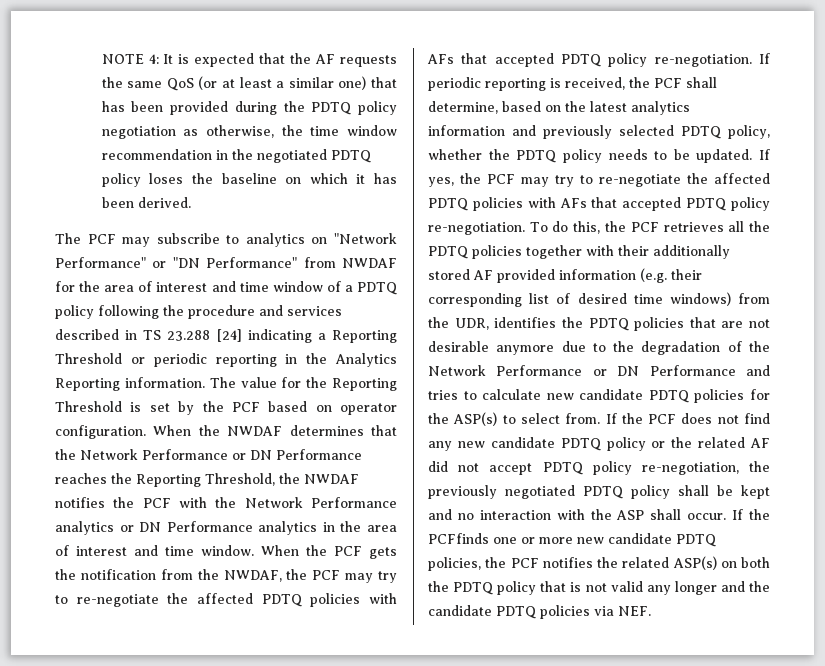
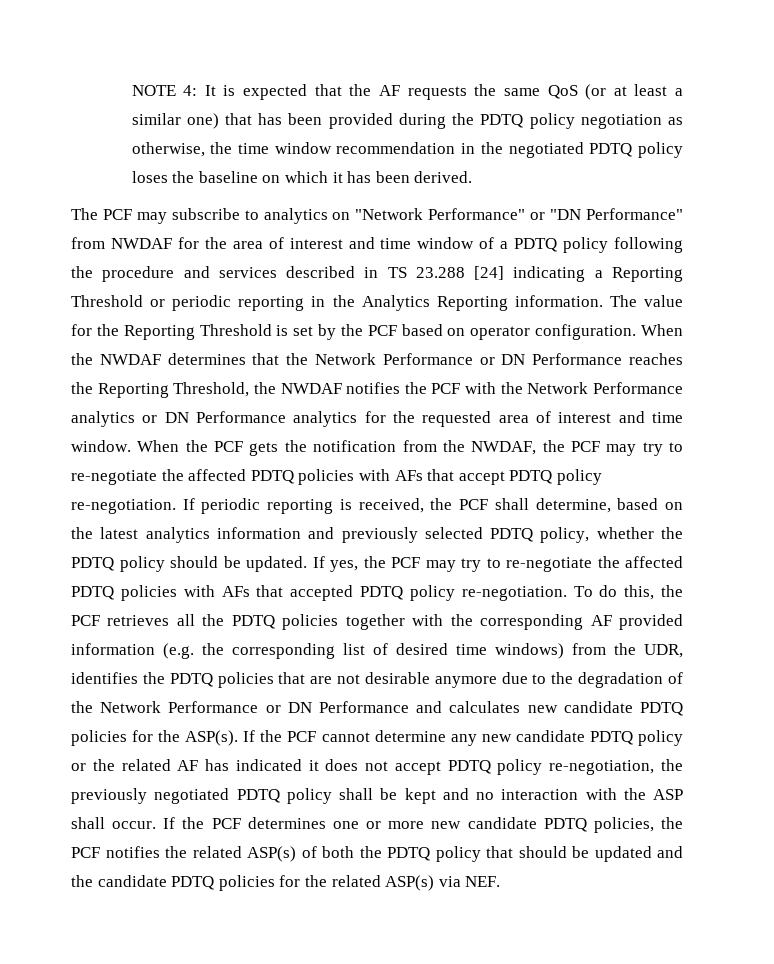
- When the NWDAF determines that the Network Performance or DN Performance reaches the Reporting Threshold, the NWDAF notifies the PCF with the Network Performance analytics or DN Performance analytics in the area of interest and time window.
+ When the NWDAF determines that the Network Performance or DN Performance reaches the Reporting Threshold, the NWDAF notifies the PCF with the Network Performance analytics or DN Performance analytics for the requested area of interest and time window.
- When the PCF gets the notification from the NWDAF, the PCF may try to re-negotiate the affected PDTQ policies with AFs that accepted PDTQ policy re-negotiation.
+ When the PCF gets the notification from the NWDAF, the PCF may try to re-negotiate the affected PDTQ policies with AFs that accept PDTQ policy re-negotiation.
- If periodic reporting is received, the PCF shall determine, based on the latest analytics information and previously selected PDTQ policy, whether the PDTQ policy needs to be updated.
+ If periodic reporting is received, the PCF shall determine, based on the latest analytics information and previously selected PDTQ policy, whether the PDTQ policy should be updated.
- To do this, the PCF retrieves all the PDTQ policies together with their additionally stored AF provided information (e.g. their corresponding list of desired time windows) from the UDR, identifies the PDTQ policies that are not desirable anymore due to the degradation of the Network Performance or DN Performance and tries to calculate new candidate PDTQ policies for the ASP(s) to select from. If the PCF does not find any new candidate PDTQ policy or the related AF did not accept PDTQ policy re-negotiation, the previously negotiated PDTQ policy shall be kept and no interaction with the ASP shall occur.
+ To do this, the PCF retrieves all the PDTQ policies together with the corresponding AF provided information (e.g. the corresponding list of desired time windows) from the UDR, identifies the PDTQ policies that are not desirable anymore due to the degradation of the Network Performance or DN Performance and calculates new candidate PDTQ policies for the ASP(s). If the PCF cannot determine any new candidate PDTQ policy or the related AF has indicated it does not accept PDTQ policy re-negotiation, the previously negotiated PDTQ policy shall be kept and no interaction with the ASP shall occur.
- If the PCFfinds one or more new candidate PDTQ policies, the PCF notifies the related ASP(s) on both the PDTQ policy that is not valid any longer and the candidate PDTQ policies via NEF.
+ If the PCF determines one or more new candidate PDTQ policies, the PCF notifies the related ASP(s) of both the PDTQ policy that should be updated and the candidate PDTQ policies for the related ASP(s) via NEF.

